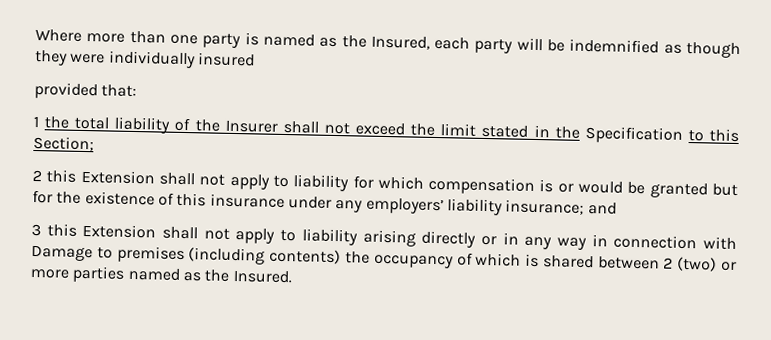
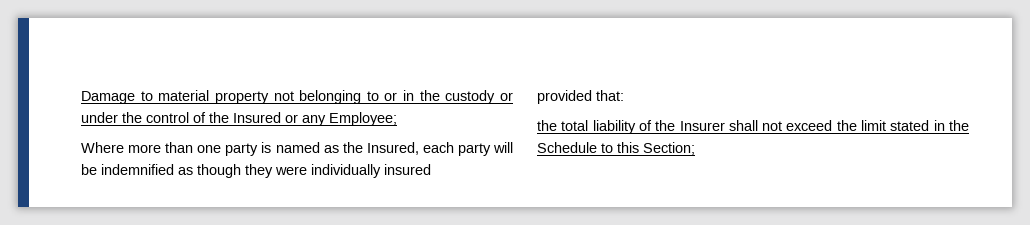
+ Damage to material property not belonging to or in the custody or under the control of the Insured or any Employee;
- 1 the total liability of the Insurer shall not exceed the limit stated in the Specification to this Section;
+ the total liability of the Insurer shall not exceed the limit stated in the Schedule to this Section;
- 2 this Extension shall not apply to liability for which compensation is or would be granted but for the existence of this insurance under any employers’ liability insurance; and
- 3 this Extension shall not apply to liability arising directly or in any way in connection with Damage to premises (including contents) the occupancy of which is shared between 2 (two) or more parties named as the Insured.

